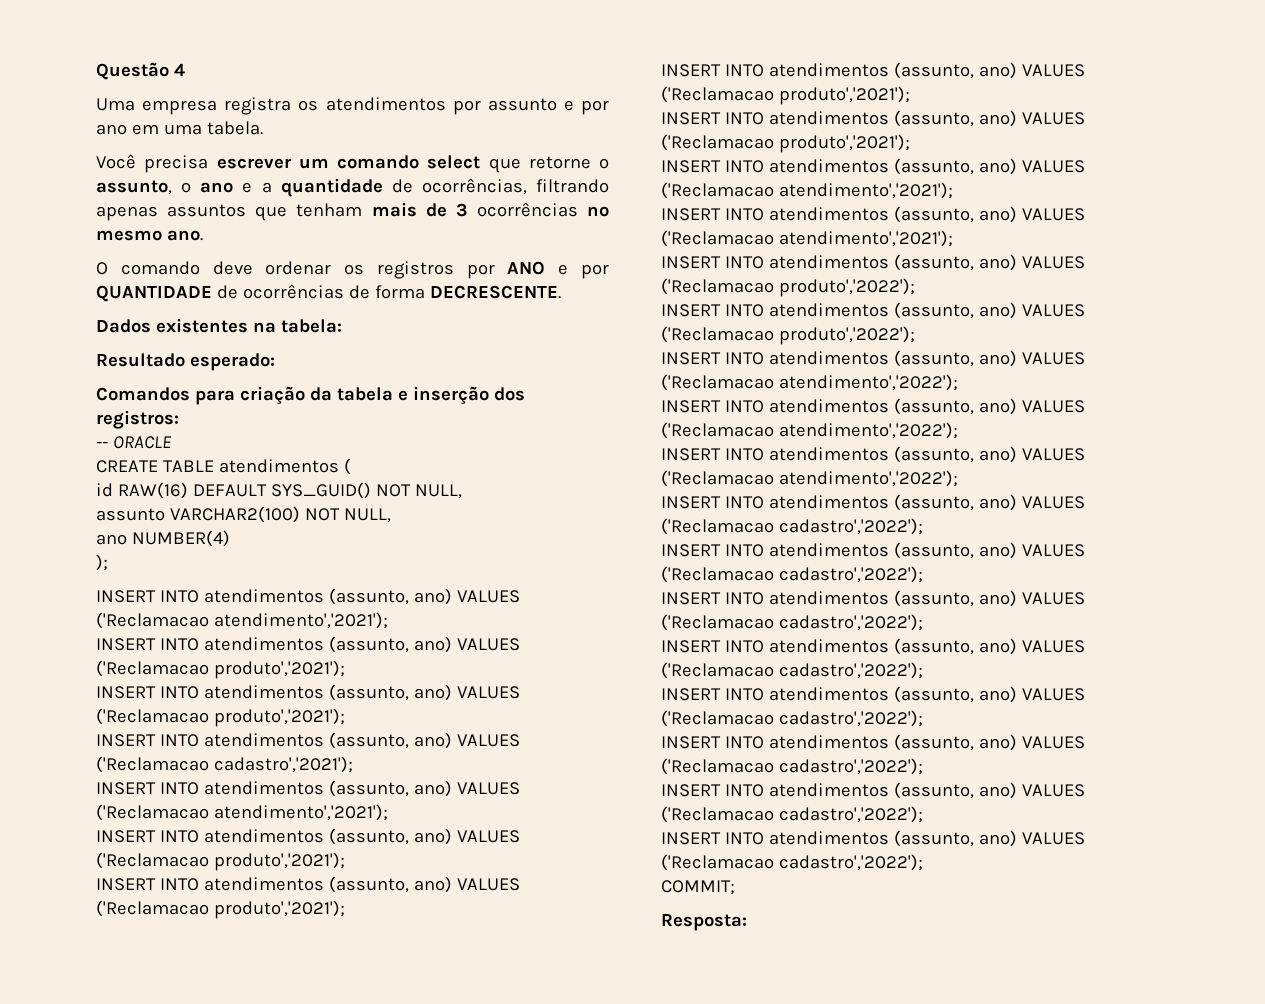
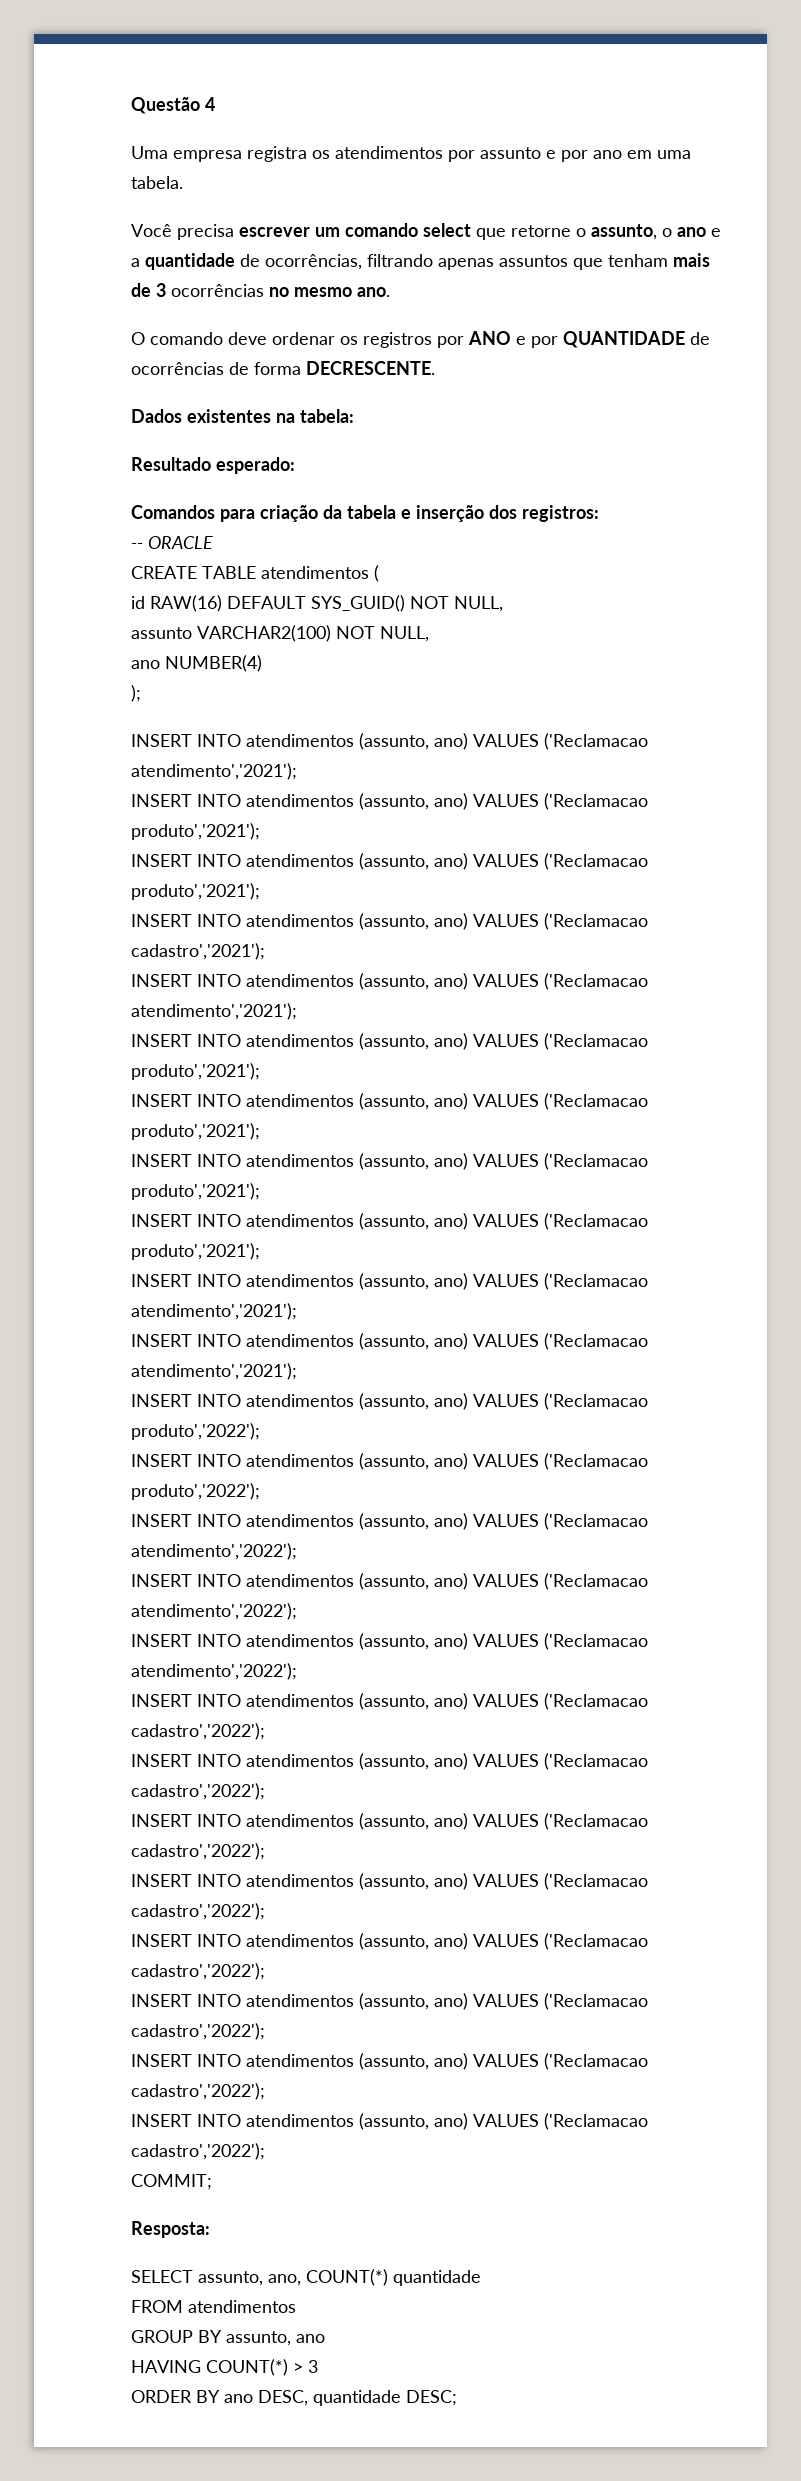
+ SELECT assunto, ano, COUNT(*) quantidade
+ FROM atendimentos
+ GROUP BY assunto, ano
+ HAVING COUNT(*) > 3
+ ORDER BY ano DESC, quantidade DESC;

